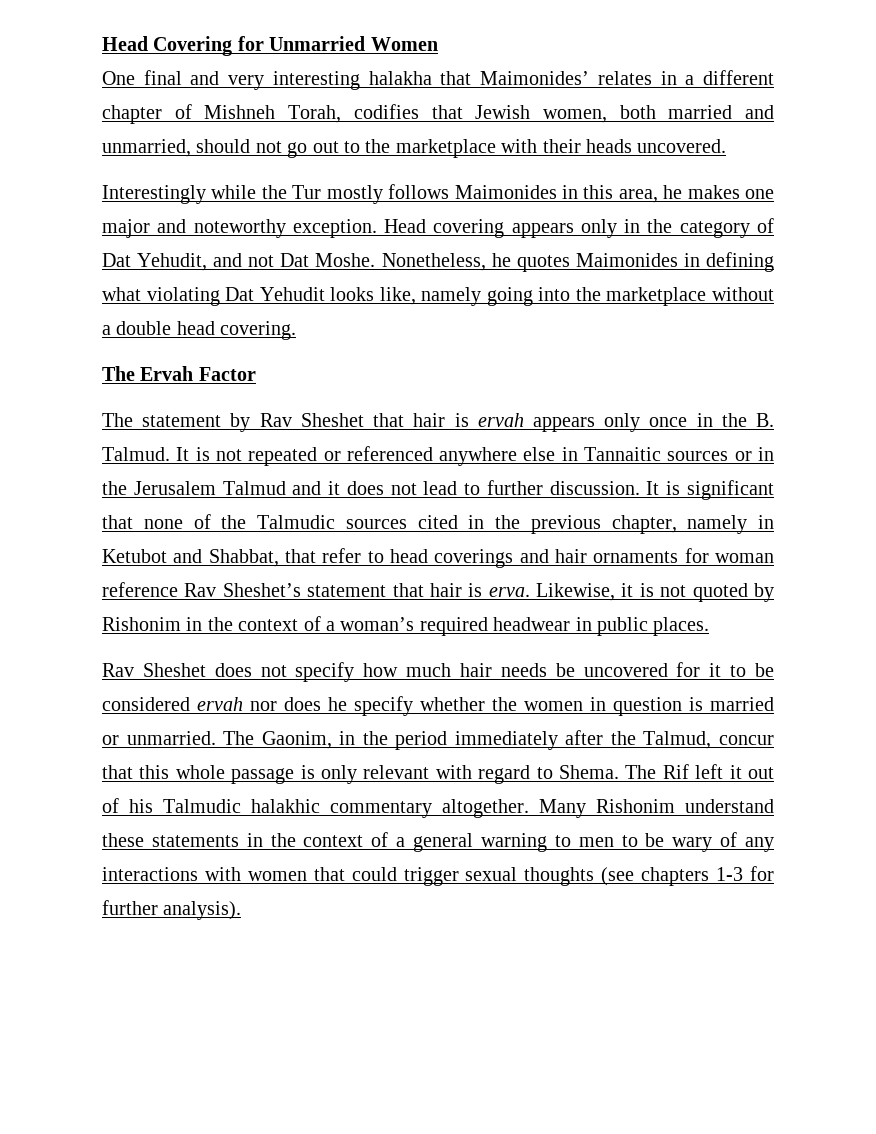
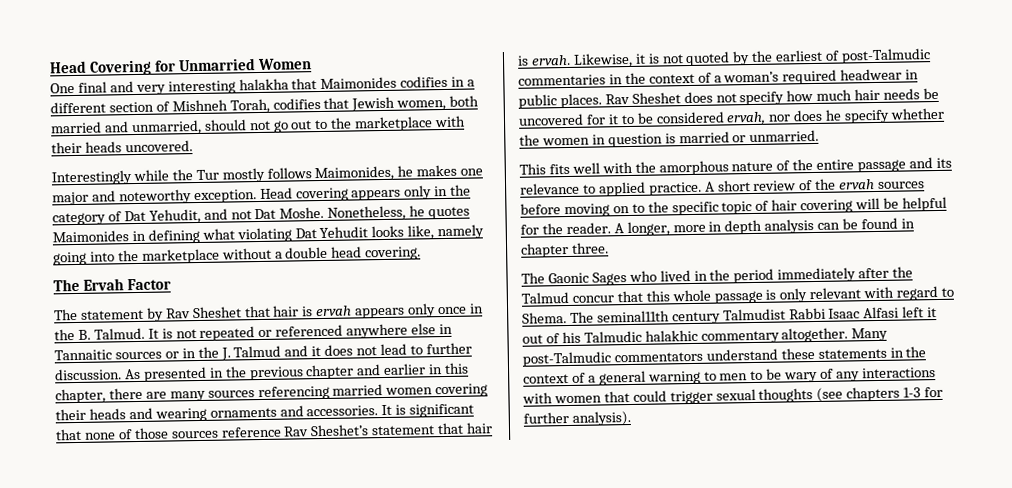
- One final and very interesting halakha that Maimonides’ relates in a different chapter of Mishneh Torah, codifies that Jewish women, both married and unmarried, should not go out to the marketplace with their heads uncovered.
+ One final and very interesting halakha that Maimonides codifies in a different section of Mishneh Torah, codifies that Jewish women, both married and unmarried, should not go out to the marketplace with their heads uncovered.
- Interestingly while the Tur mostly follows Maimonides in this area, he makes one major and noteworthy exception.
+ Interestingly while the Tur mostly follows Maimonides, he makes one major and noteworthy exception.
- It is not repeated or referenced anywhere else in Tannaitic sources or in the Jerusalem Talmud and it does not lead to further discussion.
+ It is not repeated or referenced anywhere else in Tannaitic sources or in the J. Talmud and it does not lead to further discussion.
+ As presented in the previous chapter and earlier in this chapter, there are many sources referencing married women covering their heads and wearing ornaments and accessories.
- It is significant that none of the Talmudic sources cited in the previous chapter, namely in Ketubot and Shabbat, that refer to head coverings and hair ornaments for woman reference Rav Sheshet’s statement that hair is erva.
+ It is significant that none of those sources reference Rav Sheshet’s statement that hair is ervah.
- Likewise, it is not quoted by Rishonim in the context of a woman’s required headwear in public places.
- Rav Sheshet does not specify how much hair needs be uncovered for it to be considered ervah nor does he specify whether the women in question is married or unmarried. The Gaonim, in the period immediately after the Talmud, concur that this whole passage is only relevant with regard to Shema.
+ Likewise, it is not quoted by the earliest of post-Talmudic commentaries in the context of a woman’s required headwear in public places. Rav Sheshet does not specify how much hair needs be uncovered for it to be considered ervah, nor does he specify whether the women in question is married or unmarried.
+ This fits well with the amorphous nature of the entire passage and its relevance to applied practice. A short review of the ervah sources before moving on to the specific topic of hair covering will be helpful for the reader. A longer, more in depth analysis can be found in chapter three.
+ The Gaonic Sages who lived in the period immediately after the Talmud concur that this whole passage is only relevant with regard to Shema.
- The Rif left it out of his Talmudic halakhic commentary altogether.
+ The seminal11th century Talmudist Rabbi Isaac Alfasi left it out of his Talmudic halakhic commentary altogether.
- Many Rishonim understand these statements in the context of a general warning to men to be wary of any interactions with women that could trigger sexual thoughts (see chapters 1-3 for further analysis).
+ Many post-Talmudic commentators understand these statements in the context of a general warning to men to be wary of any interactions with women that could trigger sexual thoughts (see chapters 1-3 for further analysis).

